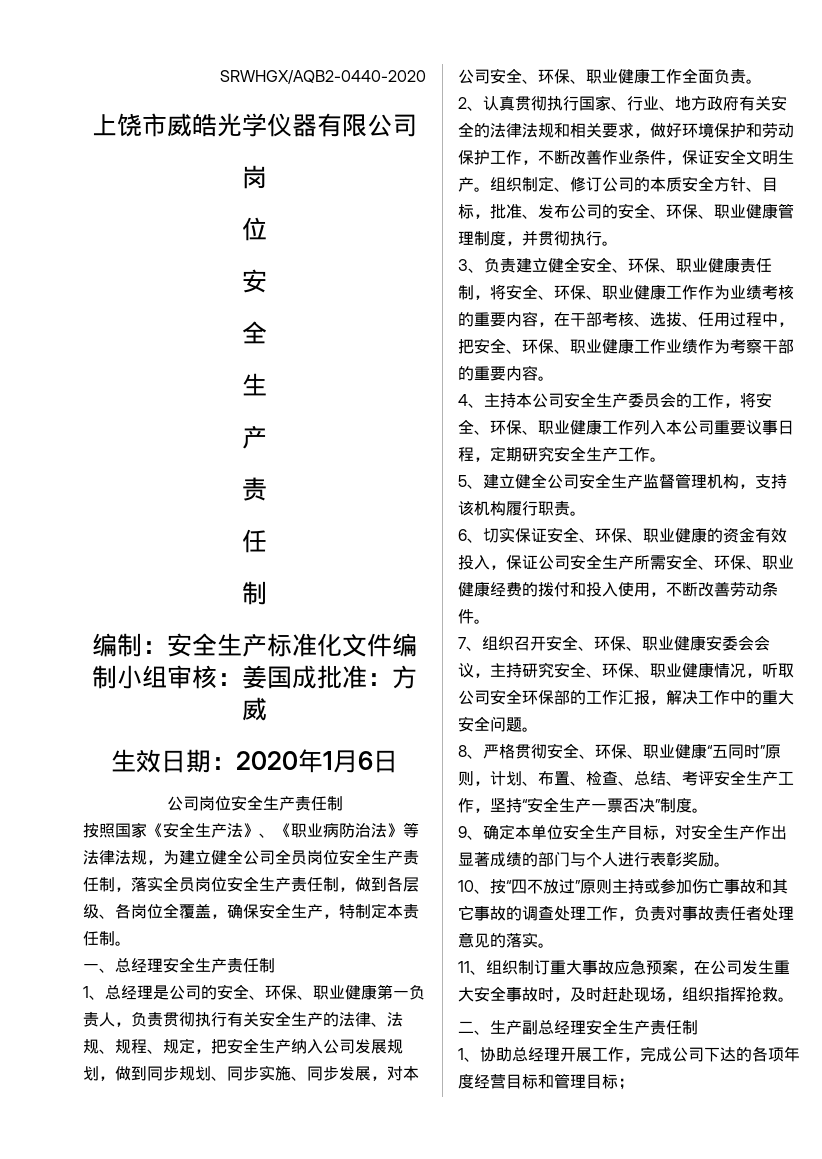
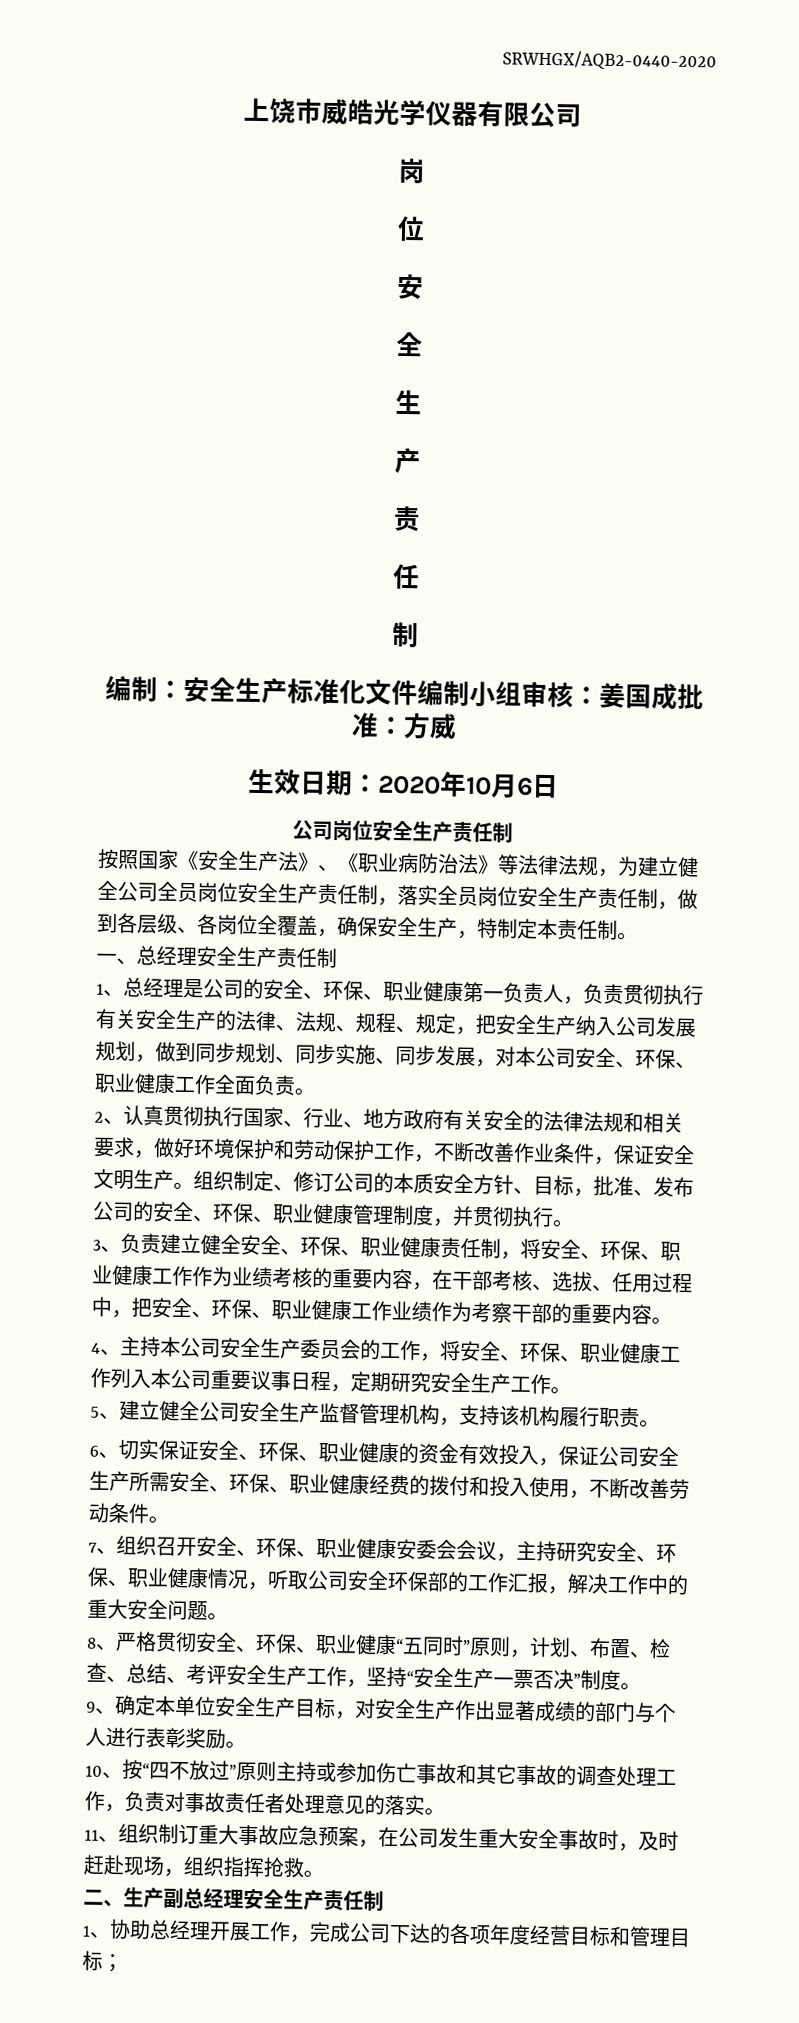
- 生效日期：2020年1月6日
+ 生效日期：2020年10月6日

